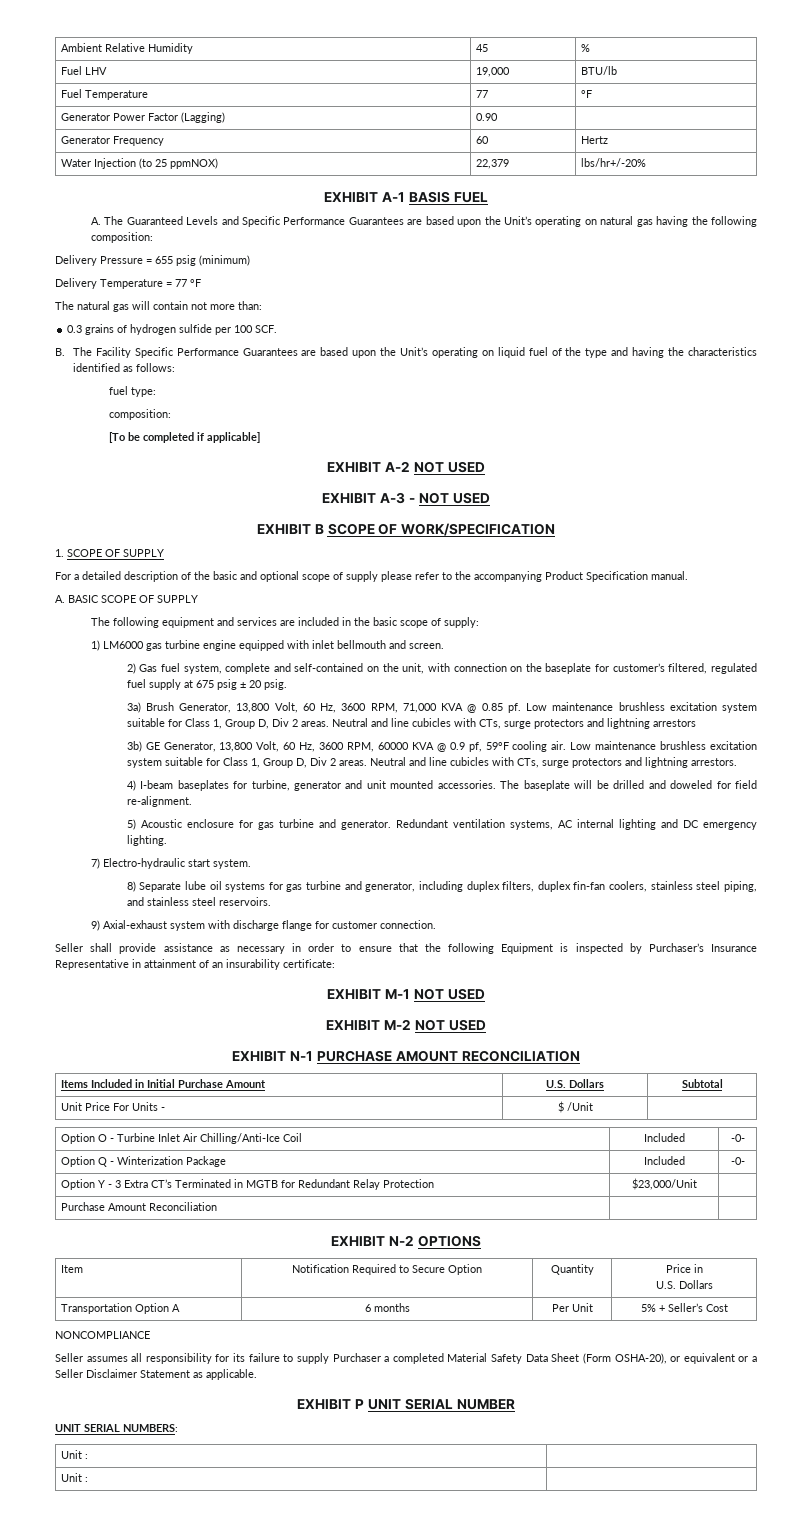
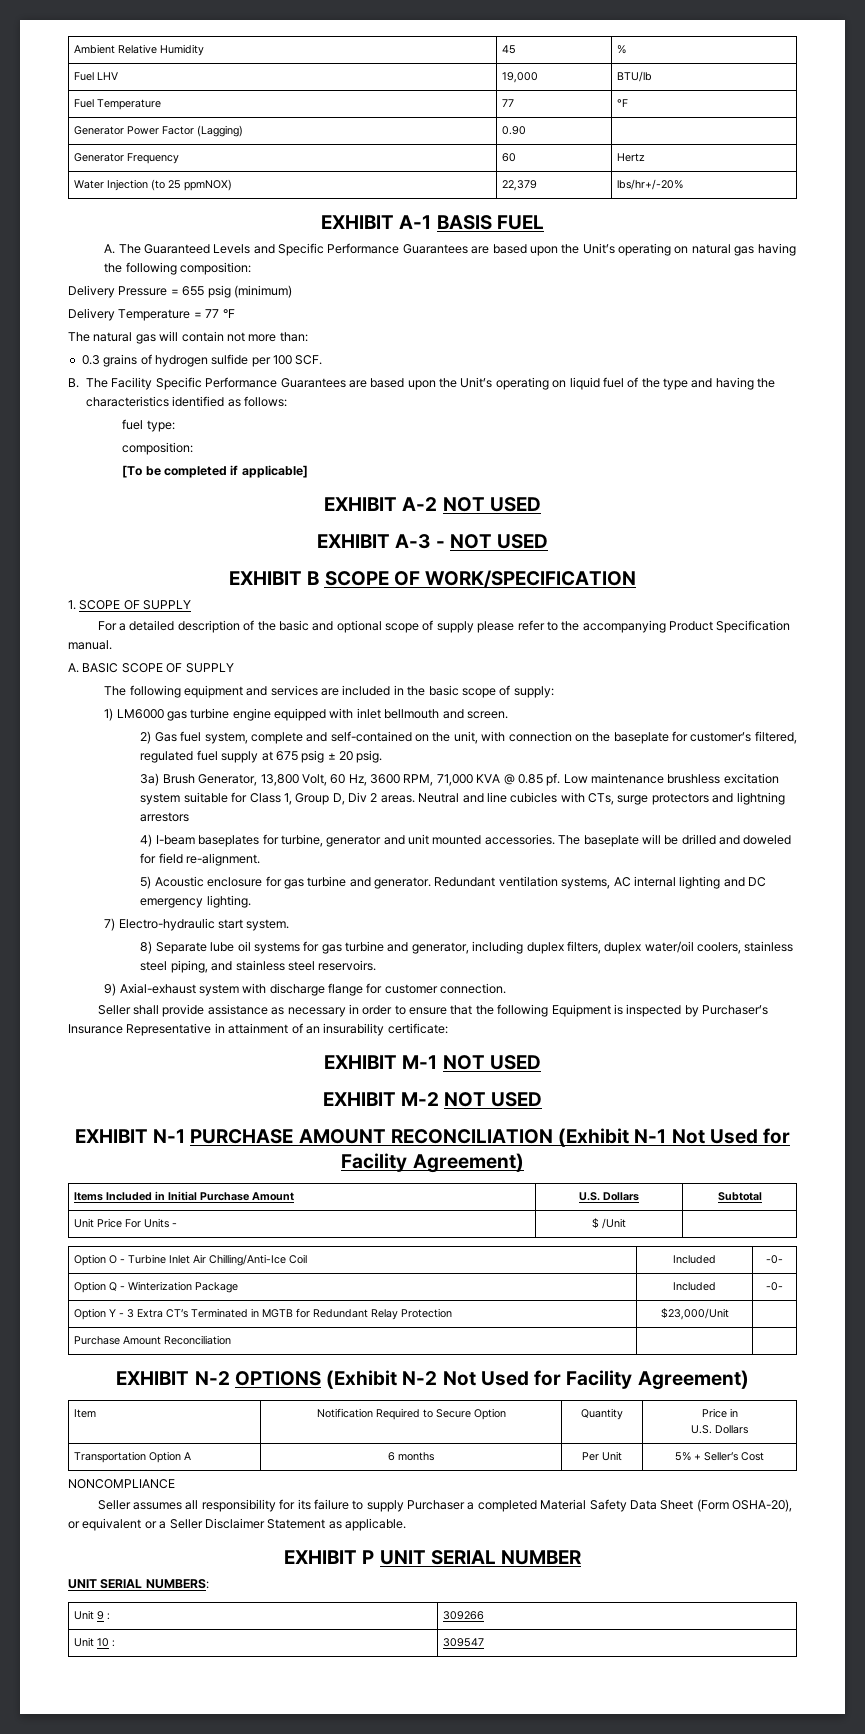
- 3b) GE Generator, 13,800 Volt, 60 Hz, 3600 RPM, 60000 KVA @ 0.9 pf, 59°F cooling air. Low maintenance brushless excitation system suitable for Class 1, Group D, Div 2 areas. Neutral and line cubicles with CTs, surge protectors and lightning arrestors.
- 8) Separate lube oil systems for gas turbine and generator, including duplex filters, duplex fin-fan coolers, stainless steel piping, and stainless steel reservoirs.
+ 8) Separate lube oil systems for gas turbine and generator, including duplex filters, duplex water/oil coolers, stainless steel piping, and stainless steel reservoirs.
- EXHIBIT N-1 PURCHASE AMOUNT RECONCILIATION
+ EXHIBIT N-1 PURCHASE AMOUNT RECONCILIATION (Exhibit N-1 Not Used for Facility Agreement)
- EXHIBIT N-2 OPTIONS
+ EXHIBIT N-2 OPTIONS (Exhibit N-2 Not Used for Facility Agreement)
  UNIT SERIAL NUMBERS:
- Unit : |
- Unit : |
+ Unit 9 : | 309266
+ Unit 10 : | 309547

